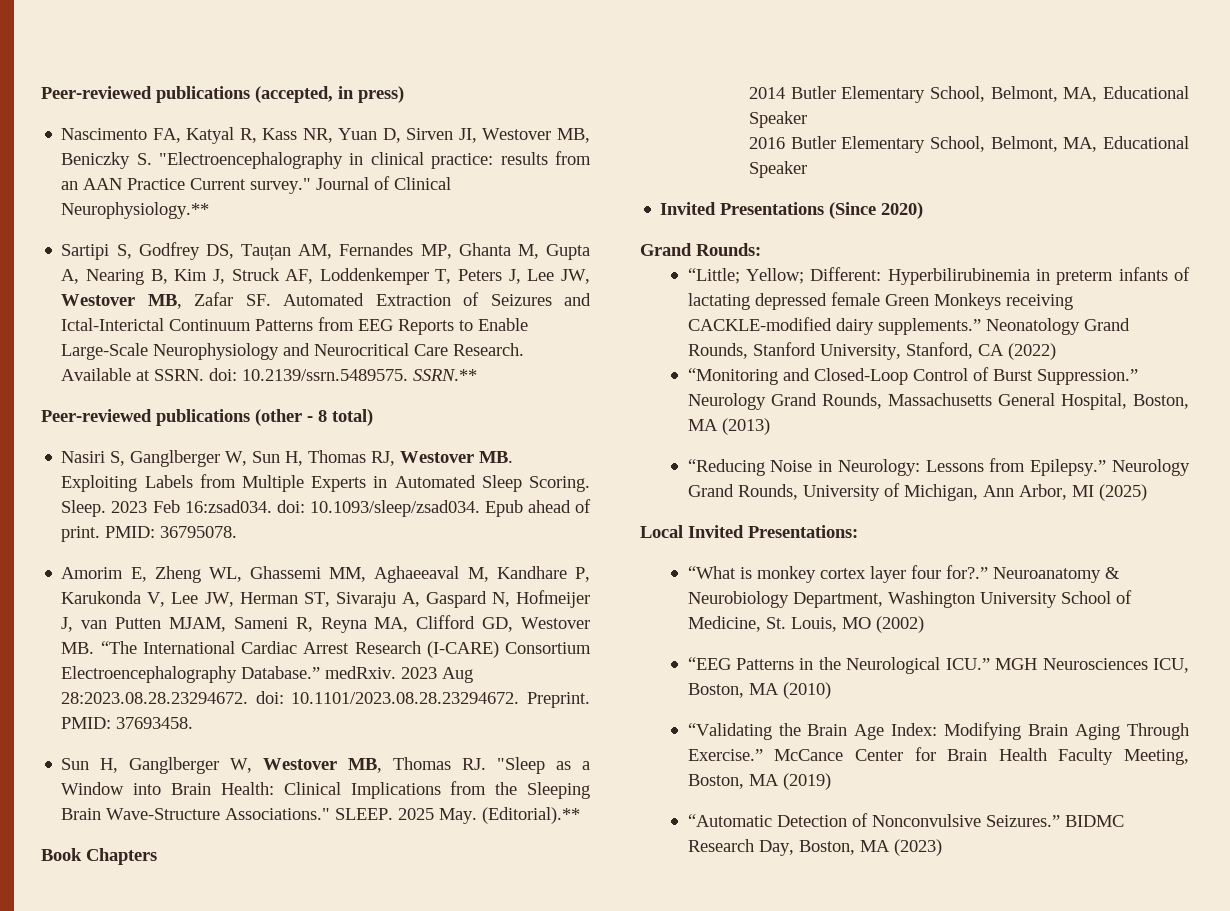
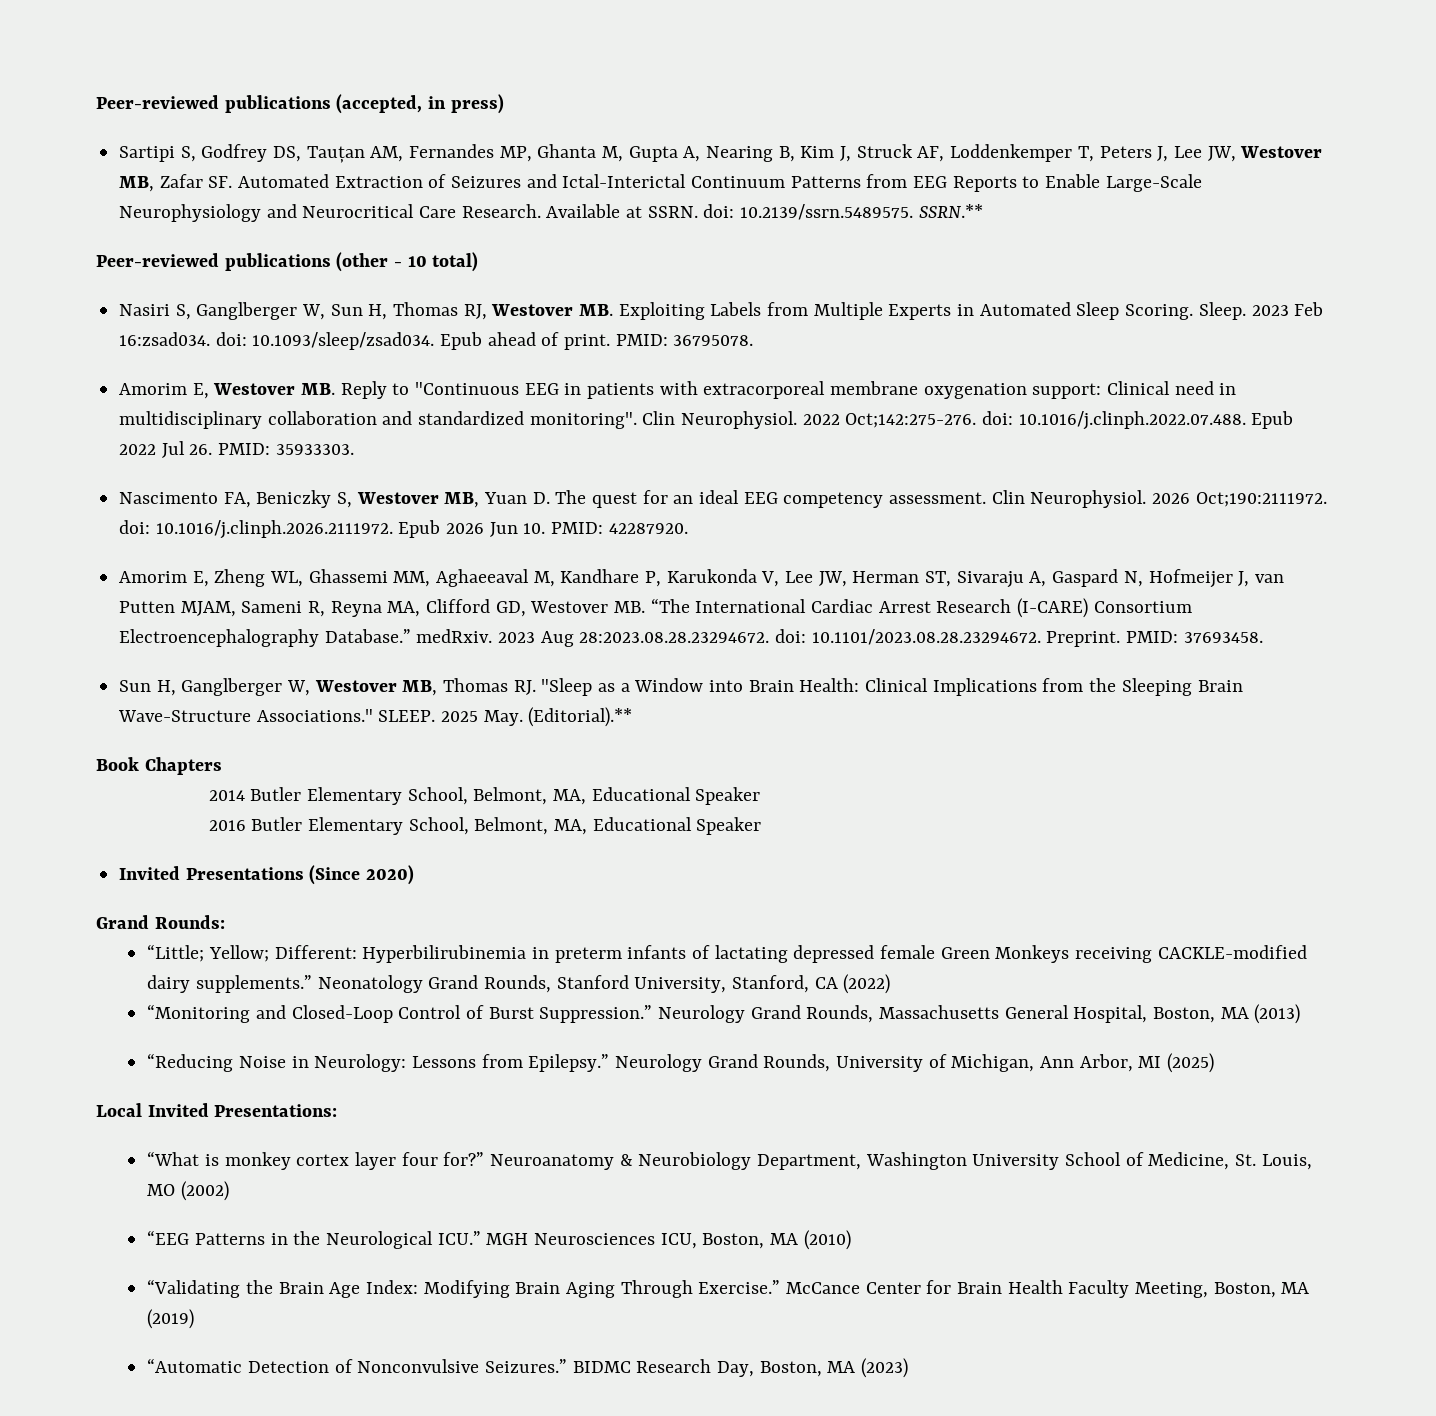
- Nascimento FA, Katyal R, Kass NR, Yuan D, Sirven JI, Westover MB, Beniczky S. "Electroencephalography in clinical practice: results from an AAN Practice Current survey." Journal of Clinical Neurophysiology.**
- Peer-reviewed publications (other - 8 total)
+ Peer-reviewed publications (other - 10 total)
+ Amorim E, Westover MB. Reply to "Continuous EEG in patients with extracorporeal membrane oxygenation support: Clinical need in multidisciplinary collaboration and standardized monitoring". Clin Neurophysiol. 2022 Oct;142:275-276. doi: 10.1016/j.clinph.2022.07.488. Epub 2022 Jul 26. PMID: 35933303.
+ Nascimento FA, Beniczky S, Westover MB, Yuan D. The quest for an ideal EEG competency assessment. Clin Neurophysiol. 2026 Oct;190:2111972. doi: 10.1016/j.clinph.2026.2111972. Epub 2026 Jun 10. PMID: 42287920.
- “What is monkey cortex layer four for?.”
+ “What is monkey cortex layer four for?”

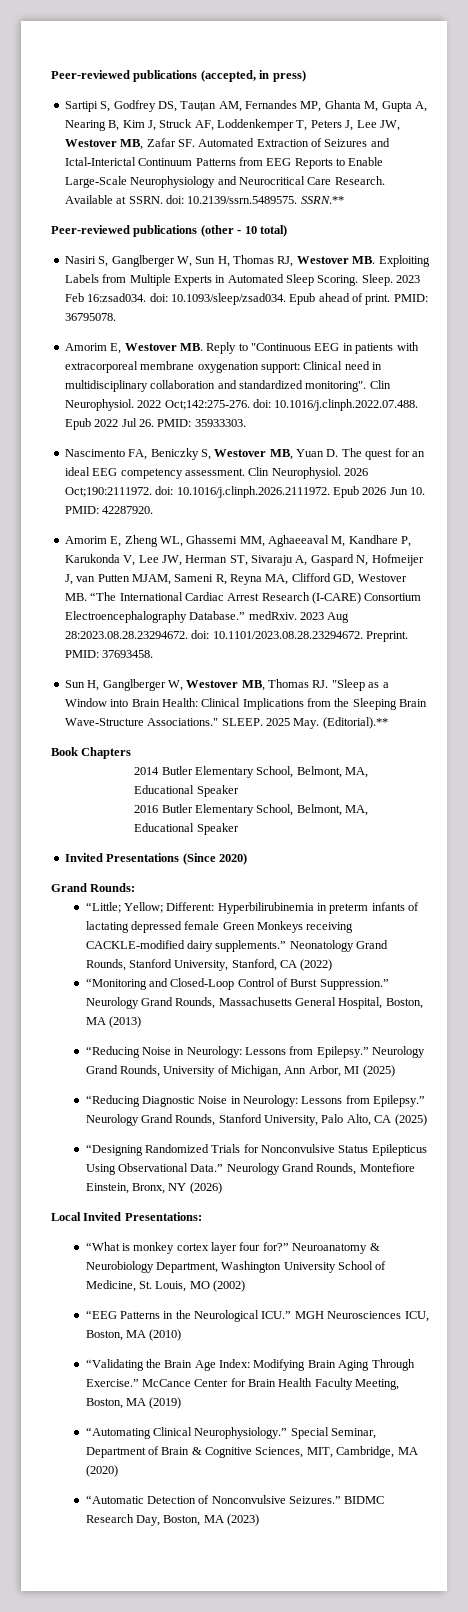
+ “Reducing Diagnostic Noise in Neurology: Lessons from Epilepsy.” Neurology Grand Rounds, Stanford University, Palo Alto, CA (2025)
+ “Designing Randomized Trials for Nonconvulsive Status Epilepticus Using Observational Data.” Neurology Grand Rounds, Montefiore Einstein, Bronx, NY (2026)
+ “Automating Clinical Neurophysiology.” Special Seminar, Department of Brain & Cognitive Sciences, MIT, Cambridge, MA (2020)

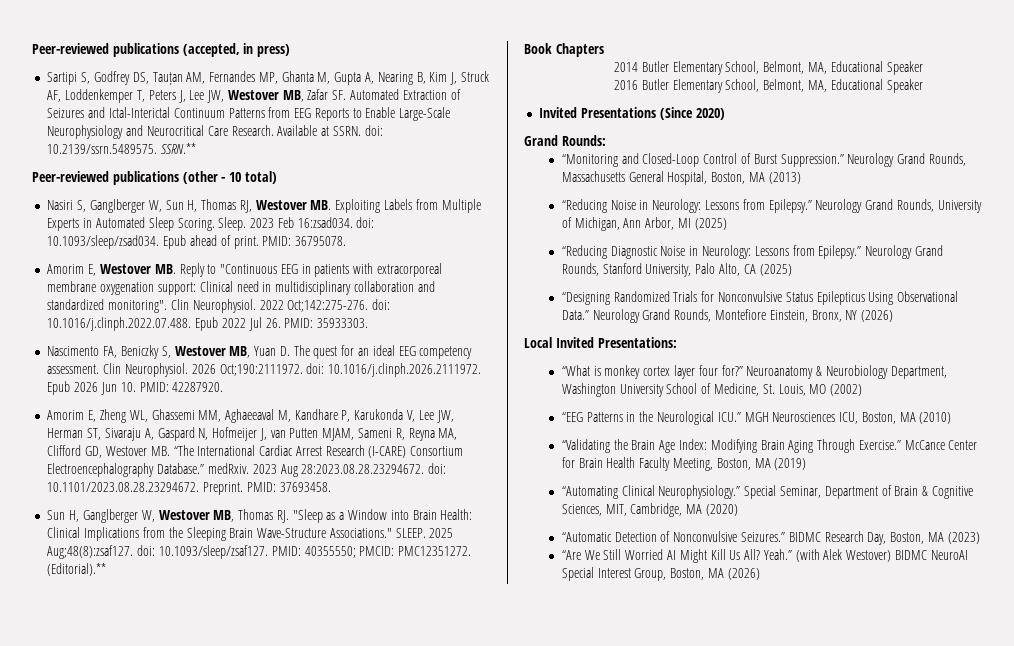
- 2025 May. (Editorial).**
+ 2025 Aug;48(8):zsaf127. doi: 10.1093/sleep/zsaf127. PMID: 40355550; PMCID: PMC12351272. (Editorial).**
- “Little; Yellow; Different: Hyperbilirubinemia in preterm infants of lactating depressed female Green Monkeys receiving CACKLE-modified dairy supplements.” Neonatology Grand Rounds, Stanford University, Stanford, CA (2022)
+ “Are We Still Worried AI Might Kill Us All? Yeah.” (with Alek Westover) BIDMC NeuroAI Special Interest Group, Boston, MA (2026)

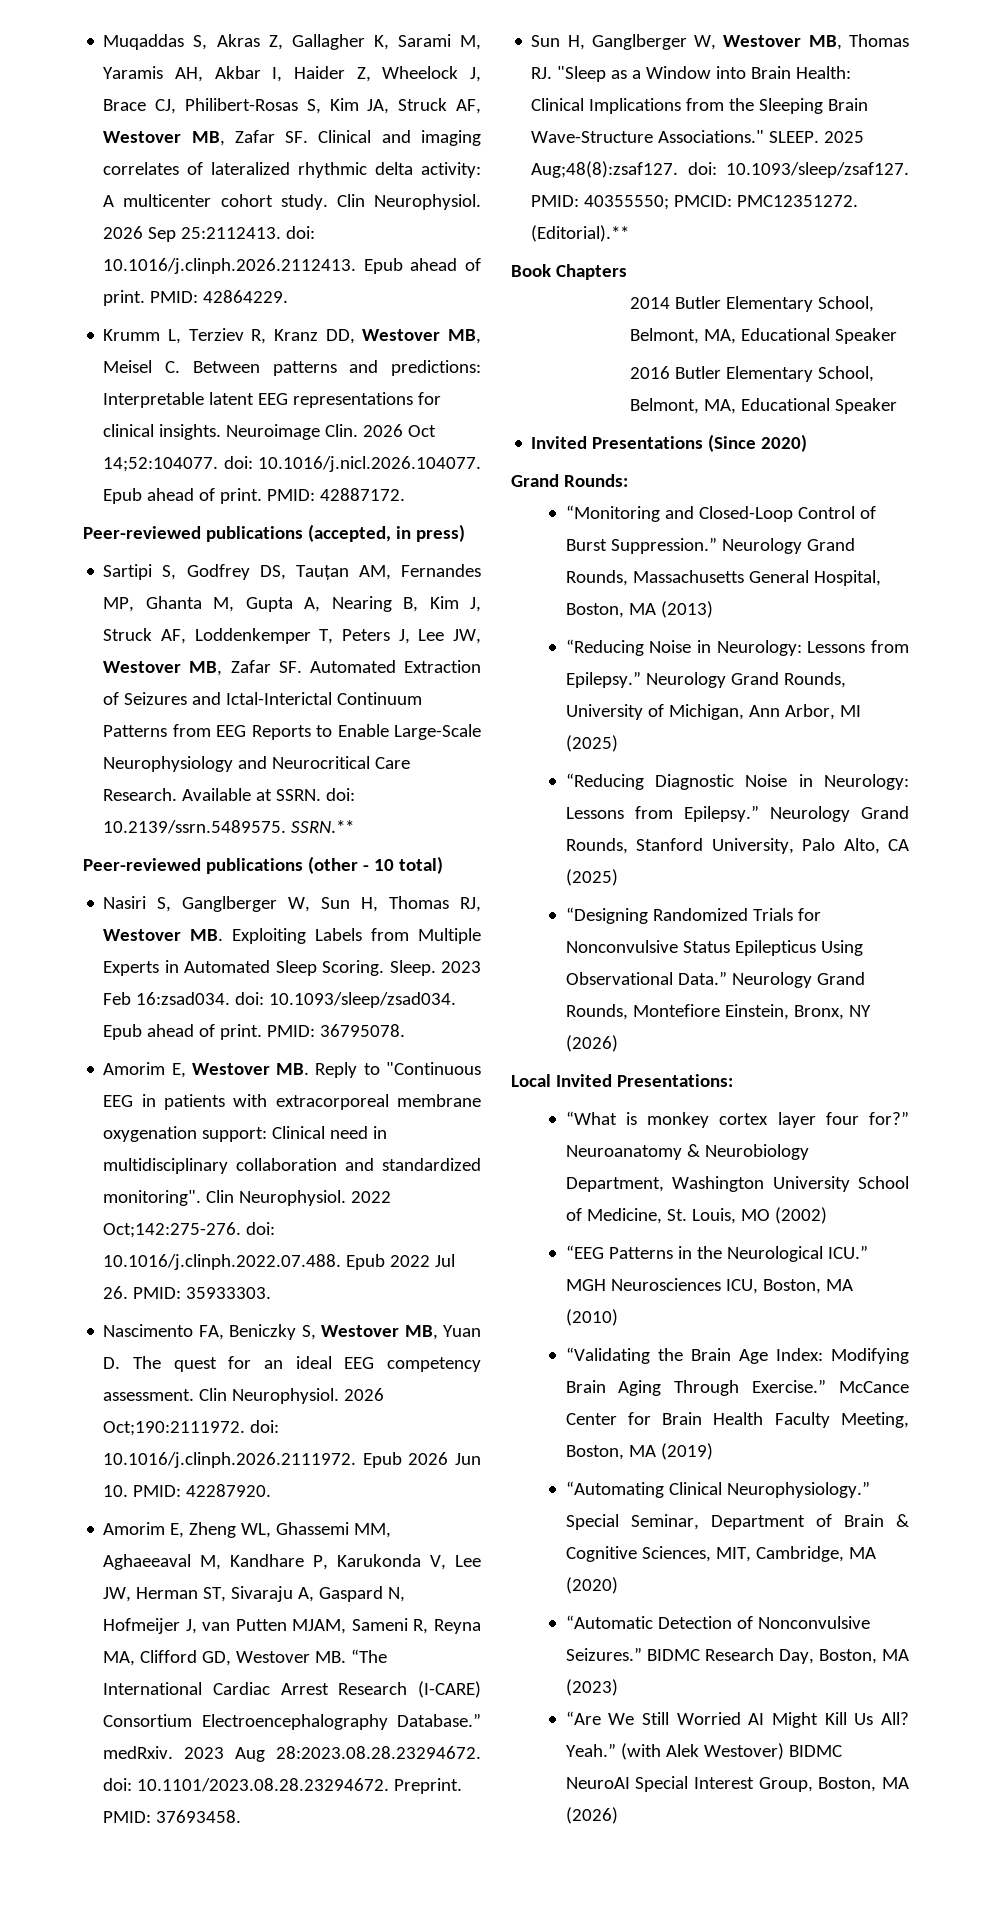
+ Muqaddas S, Akras Z, Gallagher K, Sarami M, Yaramis AH, Akbar I, Haider Z, Wheelock J, Brace CJ, Philibert-Rosas S, Kim JA, Struck AF, Westover MB, Zafar SF. Clinical and imaging correlates of lateralized rhythmic delta activity: A multicenter cohort study. Clin Neurophysiol. 2026 Sep 25:2112413. doi: 10.1016/j.clinph.2026.2112413. Epub ahead of print. PMID: 42864229.
+ Krumm L, Terziev R, Kranz DD, Westover MB, Meisel C. Between patterns and predictions: Interpretable latent EEG representations for clinical insights. Neuroimage Clin. 2026 Oct 14;52:104077. doi: 10.1016/j.nicl.2026.104077. Epub ahead of print. PMID: 42887172.

